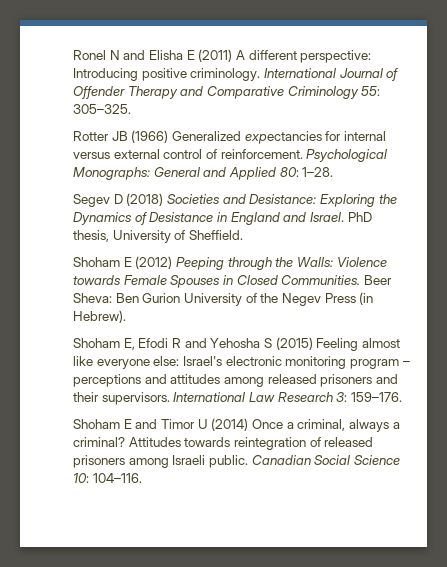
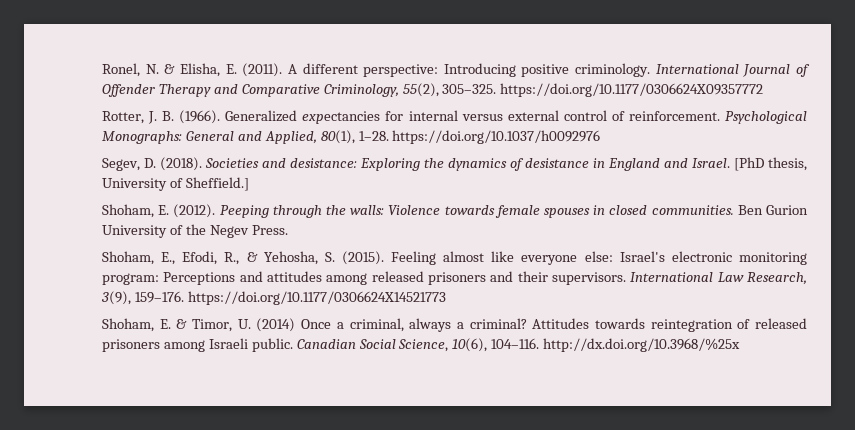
- Ronel N and Elisha E (2011) A different perspective: Introducing positive criminology.
+ Ronel, N. & Elisha, E. (2011). A different perspective: Introducing positive criminology.
- International Journal of Offender Therapy and Comparative Criminology 55: 305–325.
- Rotter JB (1966) Generalized expectancies for internal versus external control of reinforcement.
+ International Journal of Offender Therapy and Comparative Criminology, 55(2), 305–325. https://doi.org/10.1177/0306624X09357772
+ Rotter, J. B. (1966). Generalized expectancies for internal versus external control of reinforcement.
- Psychological Monographs: General and Applied 80: 1–28.
- Segev D (2018) Societies and Desistance: Exploring the Dynamics of Desistance in England and Israel.
+ Psychological Monographs: General and Applied, 80(1), 1–28. https://doi.org/10.1037/h0092976
+ Segev, D. (2018). Societies and desistance: Exploring the dynamics of desistance in England and Israel.
- PhD thesis, University of Sheffield.
- Shoham E (2012) Peeping through the Walls: Violence towards Female Spouses in Closed Communities. Beer Sheva: Ben Gurion University of the Negev Press (in Hebrew).
- Shoham E, Efodi R and Yehosha S (2015) Feeling almost like everyone else: Israel's electronic monitoring program – perceptions and attitudes among released prisoners and their supervisors.
+ [PhD thesis, University of Sheffield.]
+ Shoham, E. (2012). Peeping through the walls: Violence towards female spouses in closed communities. Ben Gurion University of the Negev Press.
+ Shoham, E., Efodi, R., & Yehosha, S. (2015). Feeling almost like everyone else: Israel's electronic monitoring program: Perceptions and attitudes among released prisoners and their supervisors.
- International Law Research 3: 159–176.
- Shoham E and Timor U (2014) Once a criminal, always a criminal?
+ International Law Research, 3(9), 159–176. https://doi.org/10.1177/0306624X14521773
+ Shoham, E. & Timor, U. (2014) Once a criminal, always a criminal?
- Canadian Social Science 10: 104–116.
+ Canadian Social Science, 10(6), 104–116. http://dx.doi.org/10.3968/%25x

